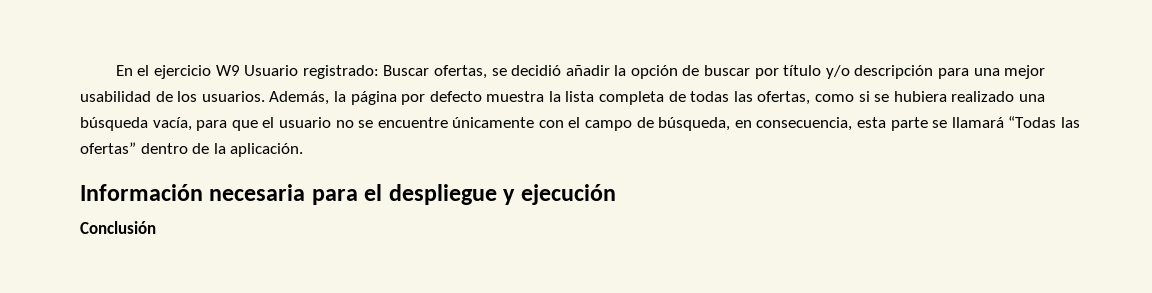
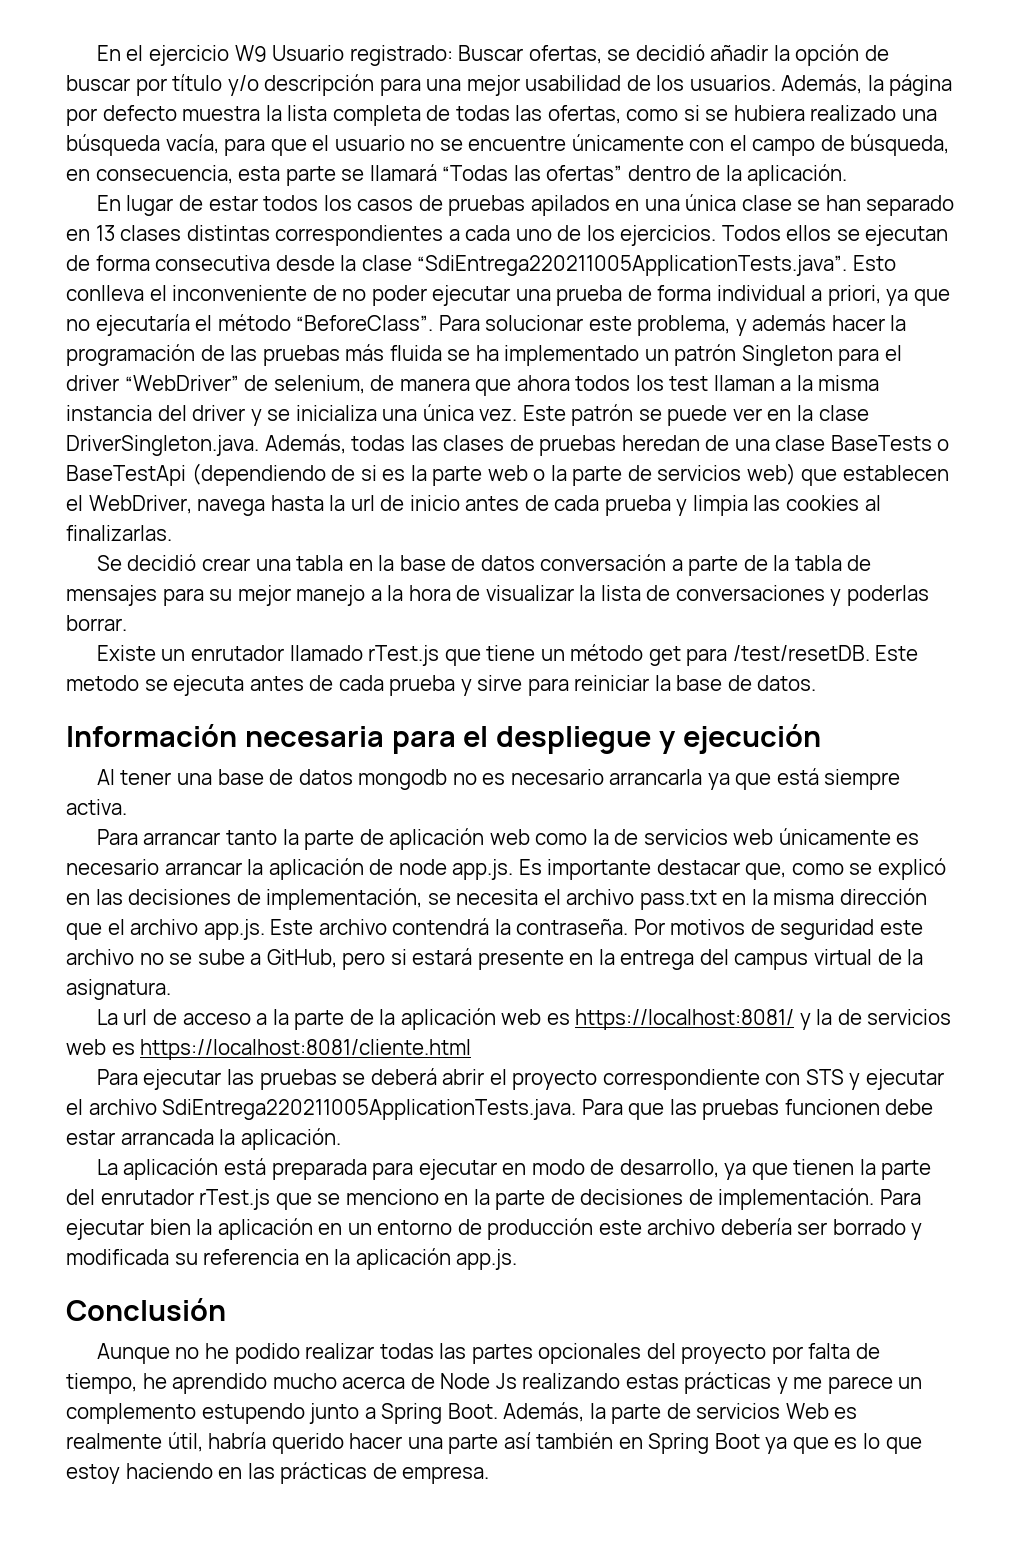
+ En lugar de estar todos los casos de pruebas apilados en una única clase se han separado en 13 clases distintas correspondientes a cada uno de los ejercicios. Todos ellos se ejecutan de forma consecutiva desde la clase “SdiEntrega220211005ApplicationTests.java”. Esto conlleva el inconveniente de no poder ejecutar una prueba de forma individual a priori, ya que no ejecutaría el método “BeforeClass”. Para solucionar este problema, y además hacer la programación de las pruebas más fluida se ha implementado un patrón Singleton para el driver “WebDriver” de selenium, de manera que ahora todos los test llaman a la misma instancia del driver y se inicializa una única vez. Este patrón se puede ver en la clase DriverSingleton.java. Además, todas las clases de pruebas heredan de una clase BaseTests o BaseTestApi (dependiendo de si es la parte web o la parte de servicios web) que establecen el WebDriver, navega hasta la url de inicio antes de cada prueba y limpia las cookies al finalizarlas.
+ Se decidió crear una tabla en la base de datos conversación a parte de la tabla de mensajes para su mejor manejo a la hora de visualizar la lista de conversaciones y poderlas borrar.
+ Existe un enrutador llamado rTest.js que tiene un método get para /test/resetDB. Este metodo se ejecuta antes de cada prueba y sirve para reiniciar la base de datos.
+ Al tener una base de datos mongodb no es necesario arrancarla ya que está siempre activa.
+ Para arrancar tanto la parte de aplicación web como la de servicios web únicamente es necesario arrancar la aplicación de node app.js. Es importante destacar que, como se explicó en las decisiones de implementación, se necesita el archivo pass.txt en la misma dirección que el archivo app.js. Este archivo contendrá la contraseña. Por motivos de seguridad este archivo no se sube a GitHub, pero si estará presente en la entrega del campus virtual de la asignatura.
+ La url de acceso a la parte de la aplicación web es https://localhost:8081/ y la de servicios web es https://localhost:8081/cliente.html
+ Para ejecutar las pruebas se deberá abrir el proyecto correspondiente con STS y ejecutar el archivo SdiEntrega220211005ApplicationTests.java. Para que las pruebas funcionen debe estar arrancada la aplicación.
+ La aplicación está preparada para ejecutar en modo de desarrollo, ya que tienen la parte del enrutador rTest.js que se menciono en la parte de decisiones de implementación. Para ejecutar bien la aplicación en un entorno de producción este archivo debería ser borrado y modificada su referencia en la aplicación app.js.
  Conclusión
+ Aunque no he podido realizar todas las partes opcionales del proyecto por falta de tiempo, he aprendido mucho acerca de Node Js realizando estas prácticas y me parece un complemento estupendo junto a Spring Boot. Además, la parte de servicios Web es realmente útil, habría querido hacer una parte así también en Spring Boot ya que es lo que estoy haciendo en las prácticas de empresa.

